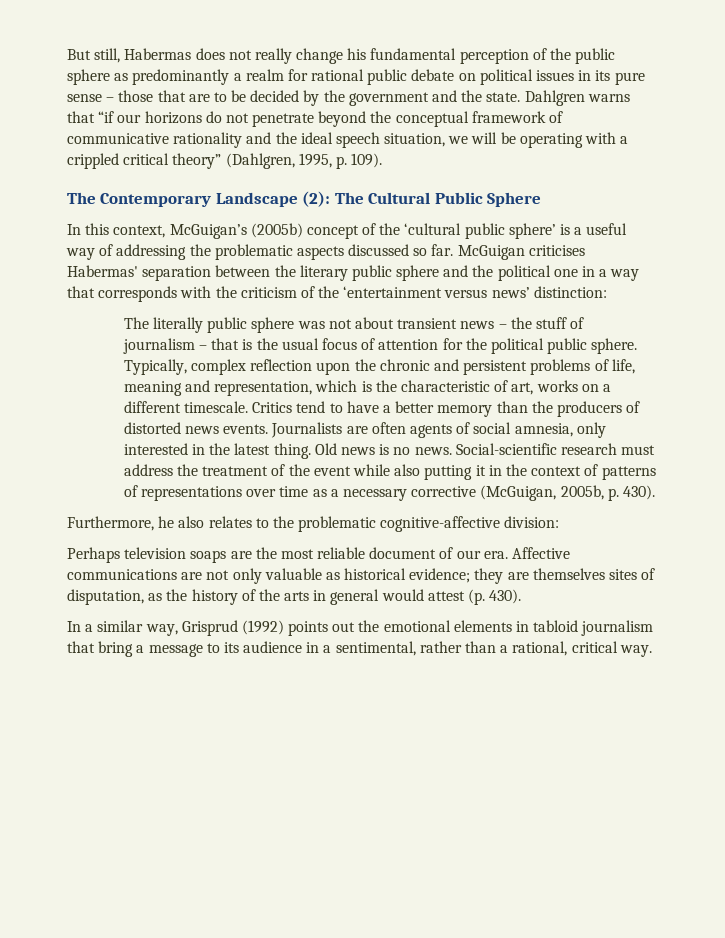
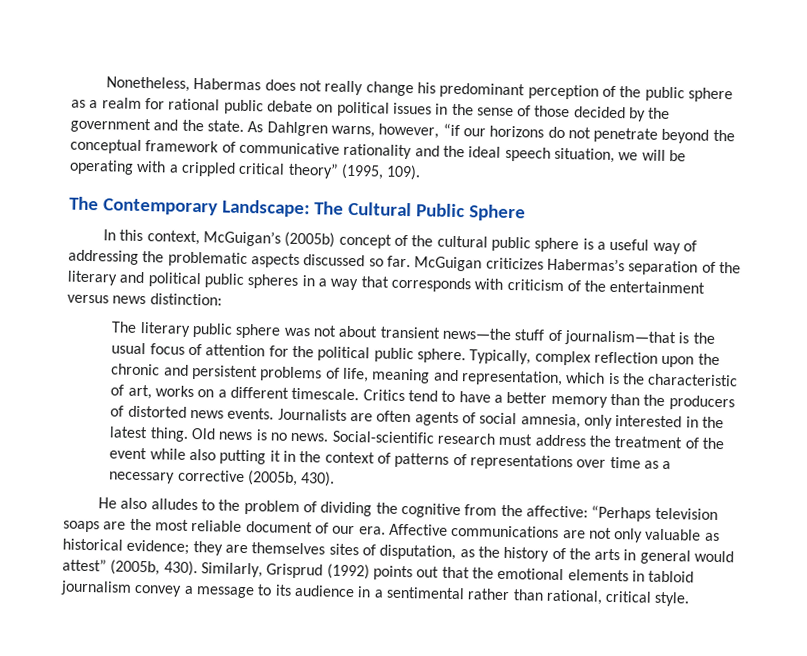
- But still, Habermas does not really change his fundamental perception of the public sphere as predominantly a realm for rational public debate on political issues in its pure sense – those that are to be decided by the government and the state.
+ Nonetheless, Habermas does not really change his predominant perception of the public sphere as a realm for rational public debate on political issues in the sense of those decided by the government and the state.
- Dahlgren warns that “if our horizons do not penetrate beyond the conceptual framework of communicative rationality and the ideal speech situation, we will be operating with a crippled critical theory” (Dahlgren, 1995, p. 109).
+ As Dahlgren warns, however, “if our horizons do not penetrate beyond the conceptual framework of communicative rationality and the ideal speech situation, we will be operating with a crippled critical theory” (1995, 109).
- The Contemporary Landscape (2): The Cultural Public Sphere
+ The Contemporary Landscape: The Cultural Public Sphere
- In this context, McGuigan’s (2005b) concept of the ‘cultural public sphere’ is a useful way of addressing the problematic aspects discussed so far.
+ In this context, McGuigan’s (2005b) concept of the cultural public sphere is a useful way of addressing the problematic aspects discussed so far.
- McGuigan criticises Habermas' separation between the literary public sphere and the political one in a way that corresponds with the criticism of the ‘entertainment versus news’ distinction:
+ McGuigan criticizes Habermas’s separation of the literary and political public spheres in a way that corresponds with criticism of the entertainment versus news distinction:
- The literally public sphere was not about transient news – the stuff of journalism – that is the usual focus of attention for the political public sphere.
+ The literary public sphere was not about transient news—the stuff of journalism—that is the usual focus of attention for the political public sphere.
- Social-scientific research must address the treatment of the event while also putting it in the context of patterns of representations over time as a necessary corrective (McGuigan, 2005b, p. 430).
- Furthermore, he also relates to the problematic cognitive-affective division:
- Perhaps television soaps are the most reliable document of our era.
+ Social-scientific research must address the treatment of the event while also putting it in the context of patterns of representations over time as a necessary corrective (2005b, 430).
+ He also alludes to the problem of dividing the cognitive from the affective: “Perhaps television soaps are the most reliable document of our era.
- Affective communications are not only valuable as historical evidence; they are themselves sites of disputation, as the history of the arts in general would attest (p. 430).
- In a similar way, Grisprud (1992) points out the emotional elements in tabloid journalism that bring a message to its audience in a sentimental, rather than a rational, critical way.
+ Affective communications are not only valuable as historical evidence; they are themselves sites of disputation, as the history of the arts in general would attest” (2005b, 430). Similarly, Grisprud (1992) points out that the emotional elements in tabloid journalism convey a message to its audience in a sentimental rather than rational, critical style.

